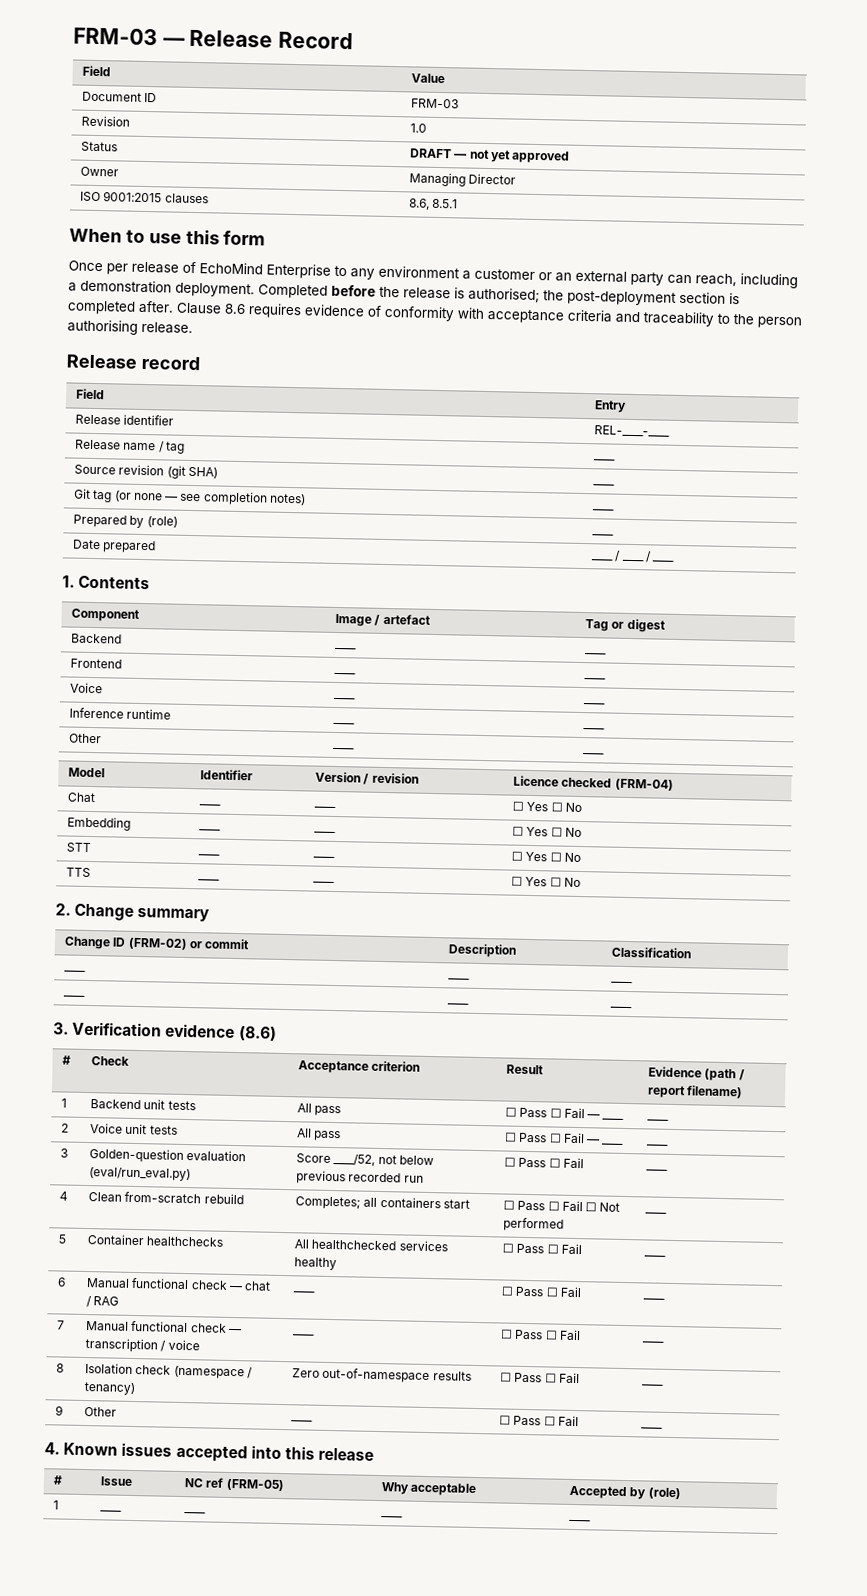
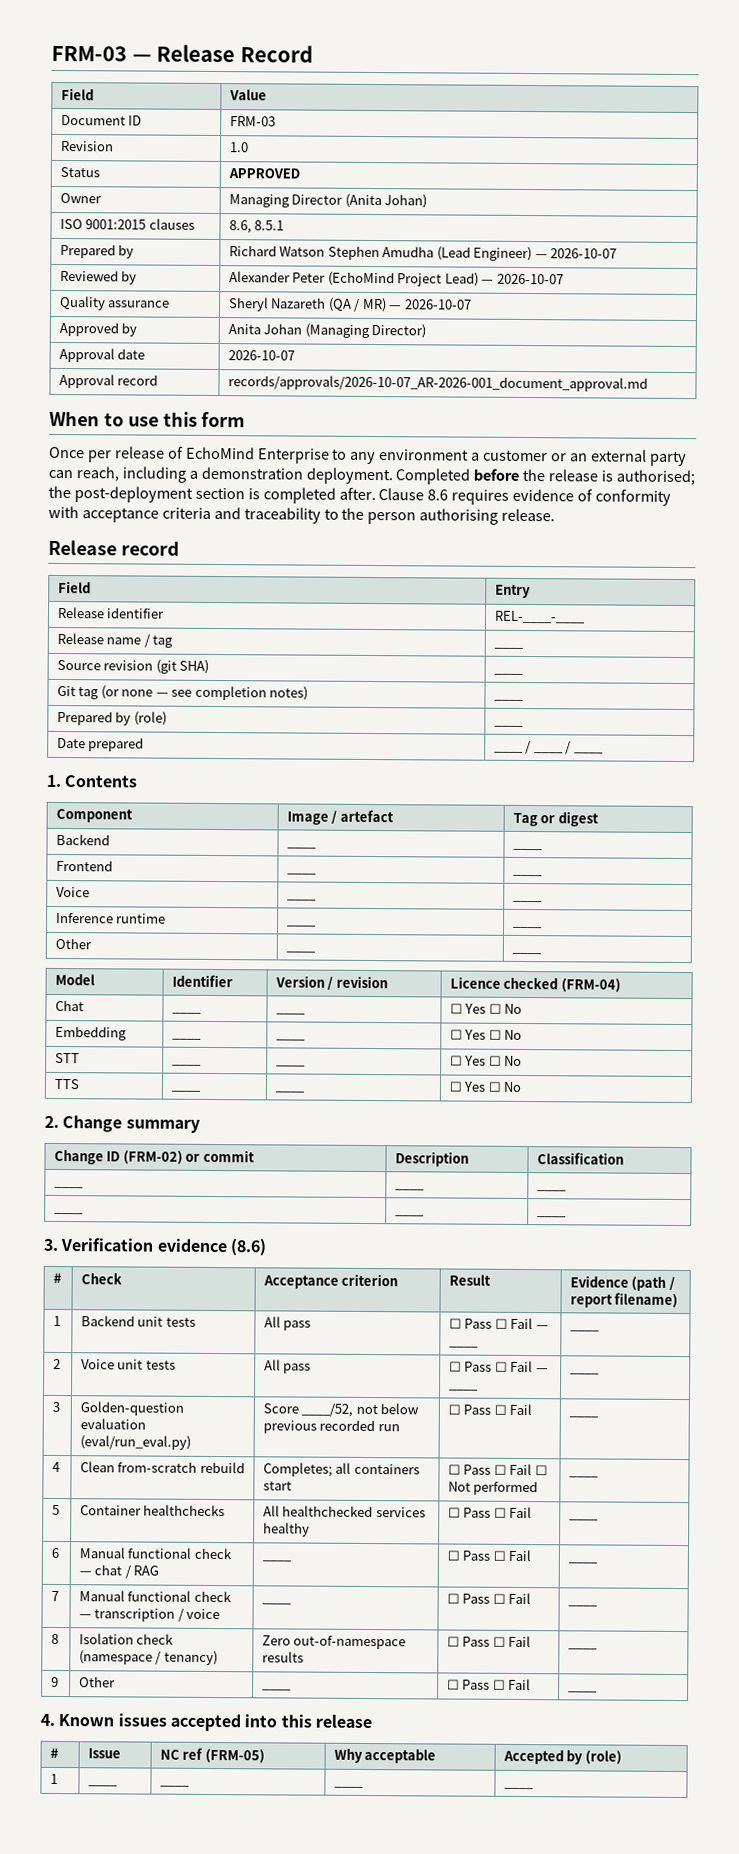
- Status | DRAFT — not yet approved
+ Status | APPROVED
- Owner | Managing Director
+ Owner | Managing Director (Anita Johan)
+ Prepared by | Richard Watson Stephen Amudha (Lead Engineer) — 2026-10-07
+ Reviewed by | Alexander Peter (EchoMind Project Lead) — 2026-10-07
+ Quality assurance | Sheryl Nazareth (QA / MR) — 2026-10-07
+ Approved by | Anita Johan (Managing Director)
+ Approval date | 2026-10-07
+ Approval record | records/approvals/2026-10-07_AR-2026-001_document_approval.md

